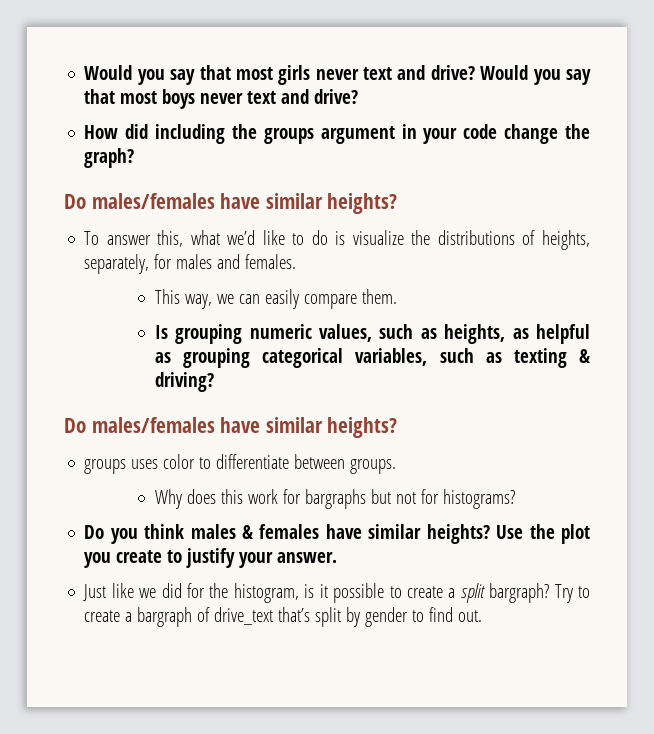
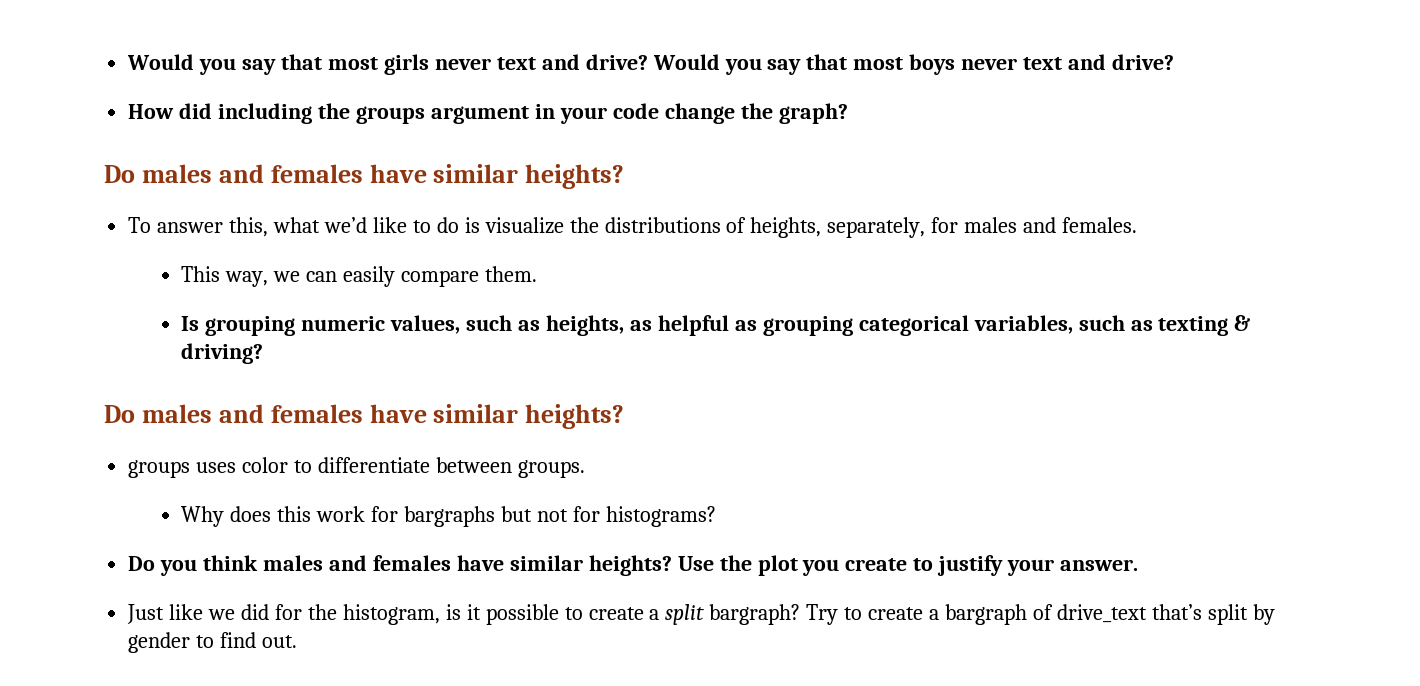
  How did including the groups argument in your code change the graph?
- Do males/females have similar heights?
+ Do males and females have similar heights?
  Is grouping numeric values, such as heights, as helpful as grouping categorical variables, such as texting & driving?
- Do males/females have similar heights?
+ Do males and females have similar heights?
- Do you think males & females have similar heights?
+ Do you think males and females have similar heights?

